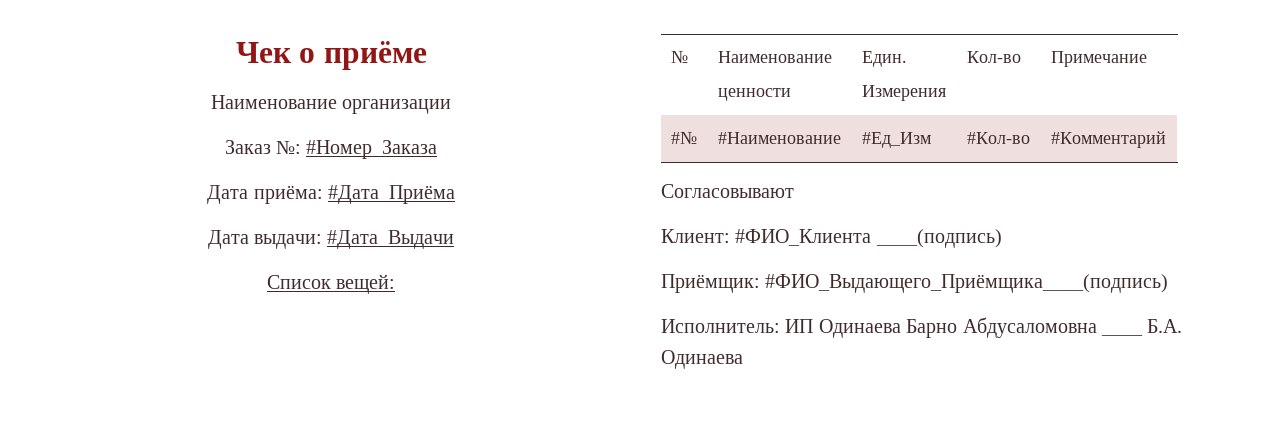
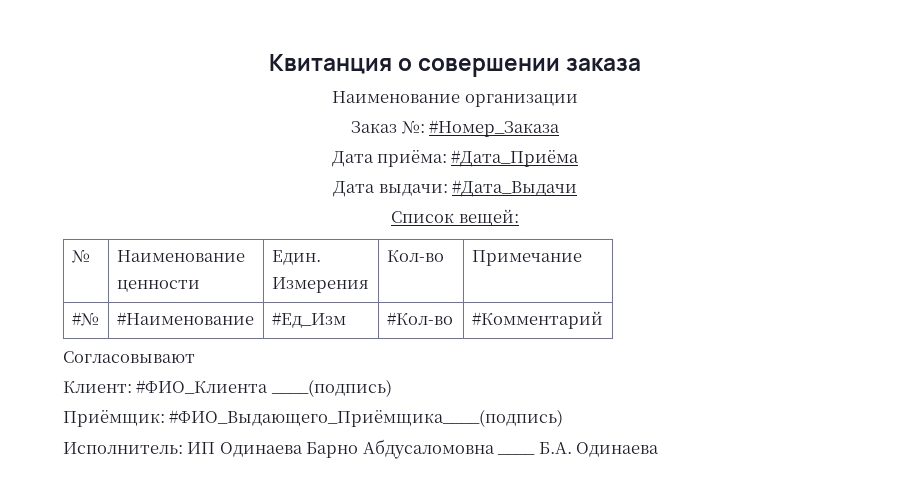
- Чек о приёме
+ Квитанция о совершении заказа

